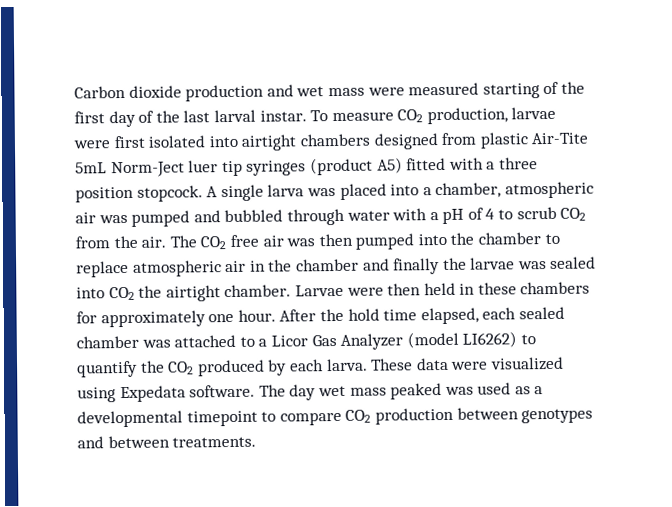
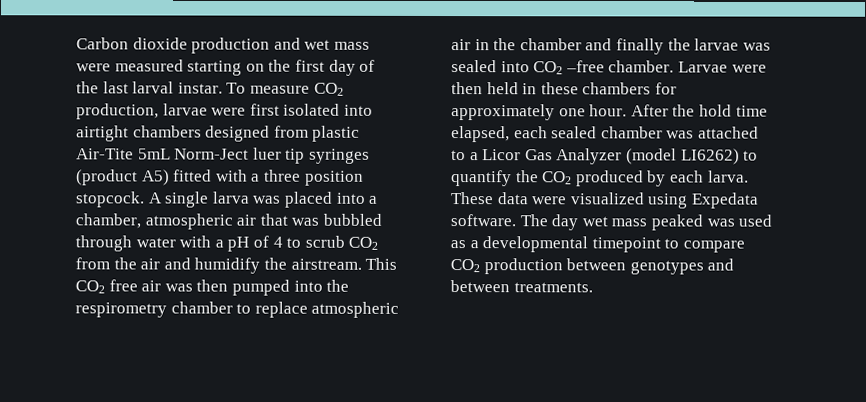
- Carbon dioxide production and wet mass were measured starting of the first day of the last larval instar.
+ Carbon dioxide production and wet mass were measured starting on the first day of the last larval instar.
- A single larva was placed into a chamber, atmospheric air was pumped and bubbled through water with a pH of 4 to scrub CO2 from the air. The CO2 free air was then pumped into the chamber to replace atmospheric air in the chamber and finally the larvae was sealed into CO2 the airtight chamber.
+ A single larva was placed into a chamber, atmospheric air that was bubbled through water with a pH of 4 to scrub CO2 from the air and humidify the airstream. This CO2 free air was then pumped into the respirometry chamber to replace atmospheric air in the chamber and finally the larvae was sealed into CO2 –free chamber.

